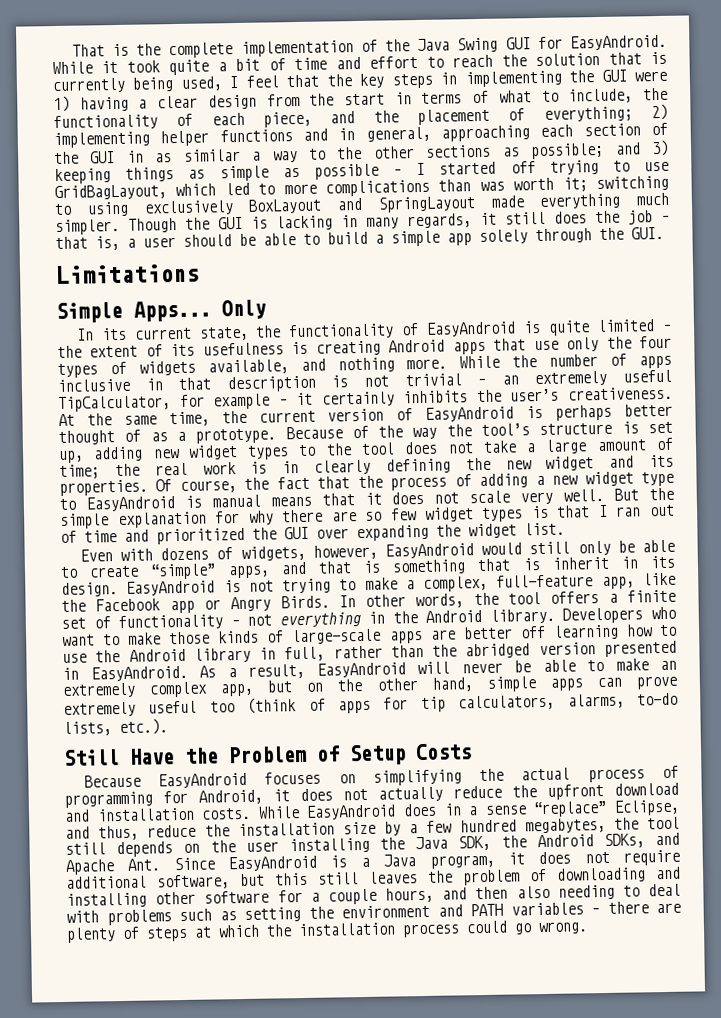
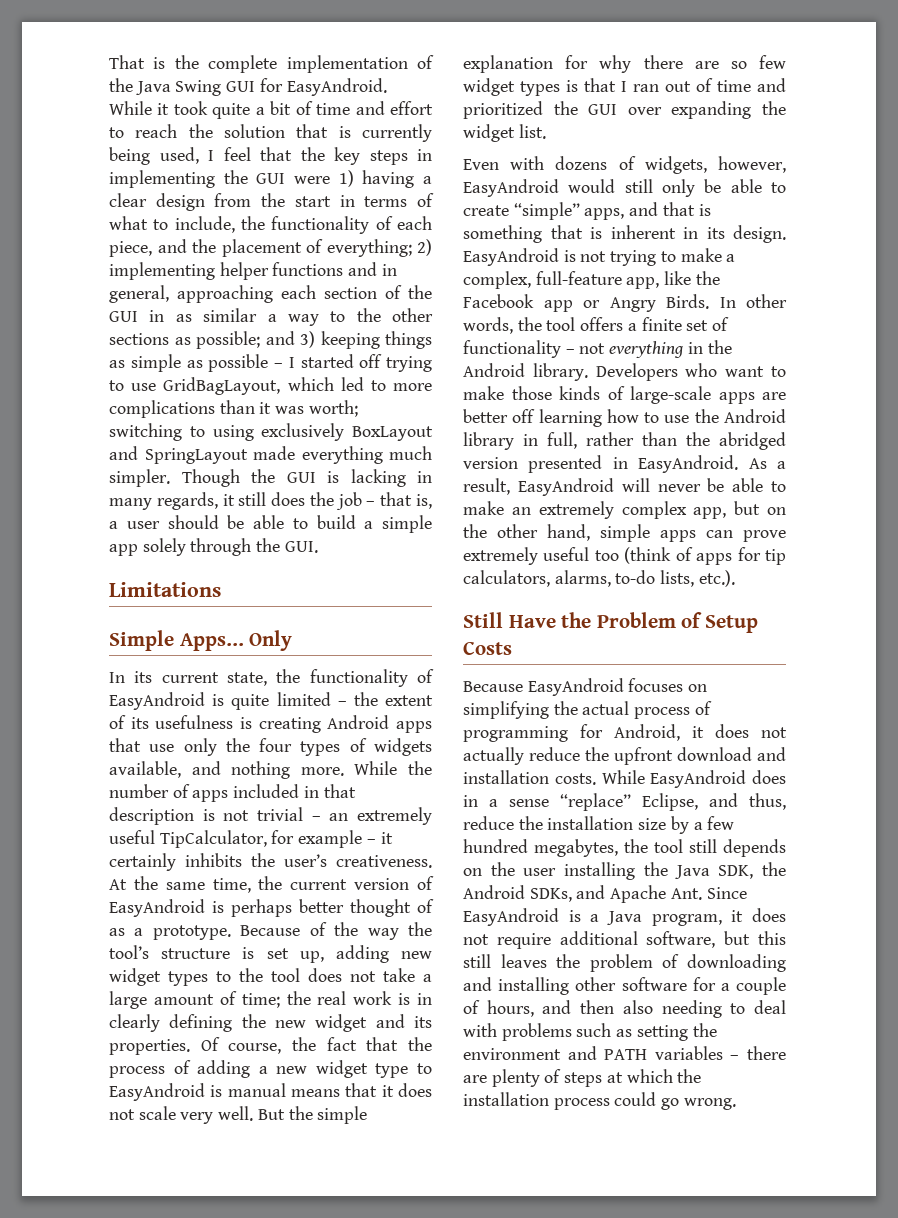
- and 3) keeping things as simple as possible – I started off trying to use GridBagLayout, which led to more complications than was worth it;
+ and 3) keeping things as simple as possible – I started off trying to use GridBagLayout, which led to more complications than it was worth;
- While the number of apps inclusive in that description is not trivial – an extremely useful TipCalculator, for example – it certainly inhibits the user’s creativeness.
+ While the number of apps included in that description is not trivial – an extremely useful TipCalculator, for example – it certainly inhibits the user’s creativeness.
- Even with dozens of widgets, however, EasyAndroid would still only be able to create “simple” apps, and that is something that is inherit in its design.
+ Even with dozens of widgets, however, EasyAndroid would still only be able to create “simple” apps, and that is something that is inherent in its design.
- While EasyAndroid does in a sense “replace” Eclipse, and thus, reduce the installation size by a few hundred megabytes, the tool still depends on the user installing the Java SDK, the Android SDKs, and Apache Ant. Since EasyAndroid is a Java program, it does not require additional software, but this still leaves the problem of downloading and installing other software for a couple hours, and then also needing to deal with problems such as setting the environment and PATH variables – there are plenty of steps at which the installation process could go wrong.
+ While EasyAndroid does in a sense “replace” Eclipse, and thus, reduce the installation size by a few hundred megabytes, the tool still depends on the user installing the Java SDK, the Android SDKs, and Apache Ant. Since EasyAndroid is a Java program, it does not require additional software, but this still leaves the problem of downloading and installing other software for a couple of hours, and then also needing to deal with problems such as setting the environment and PATH variables – there are plenty of steps at which the installation process could go wrong.

